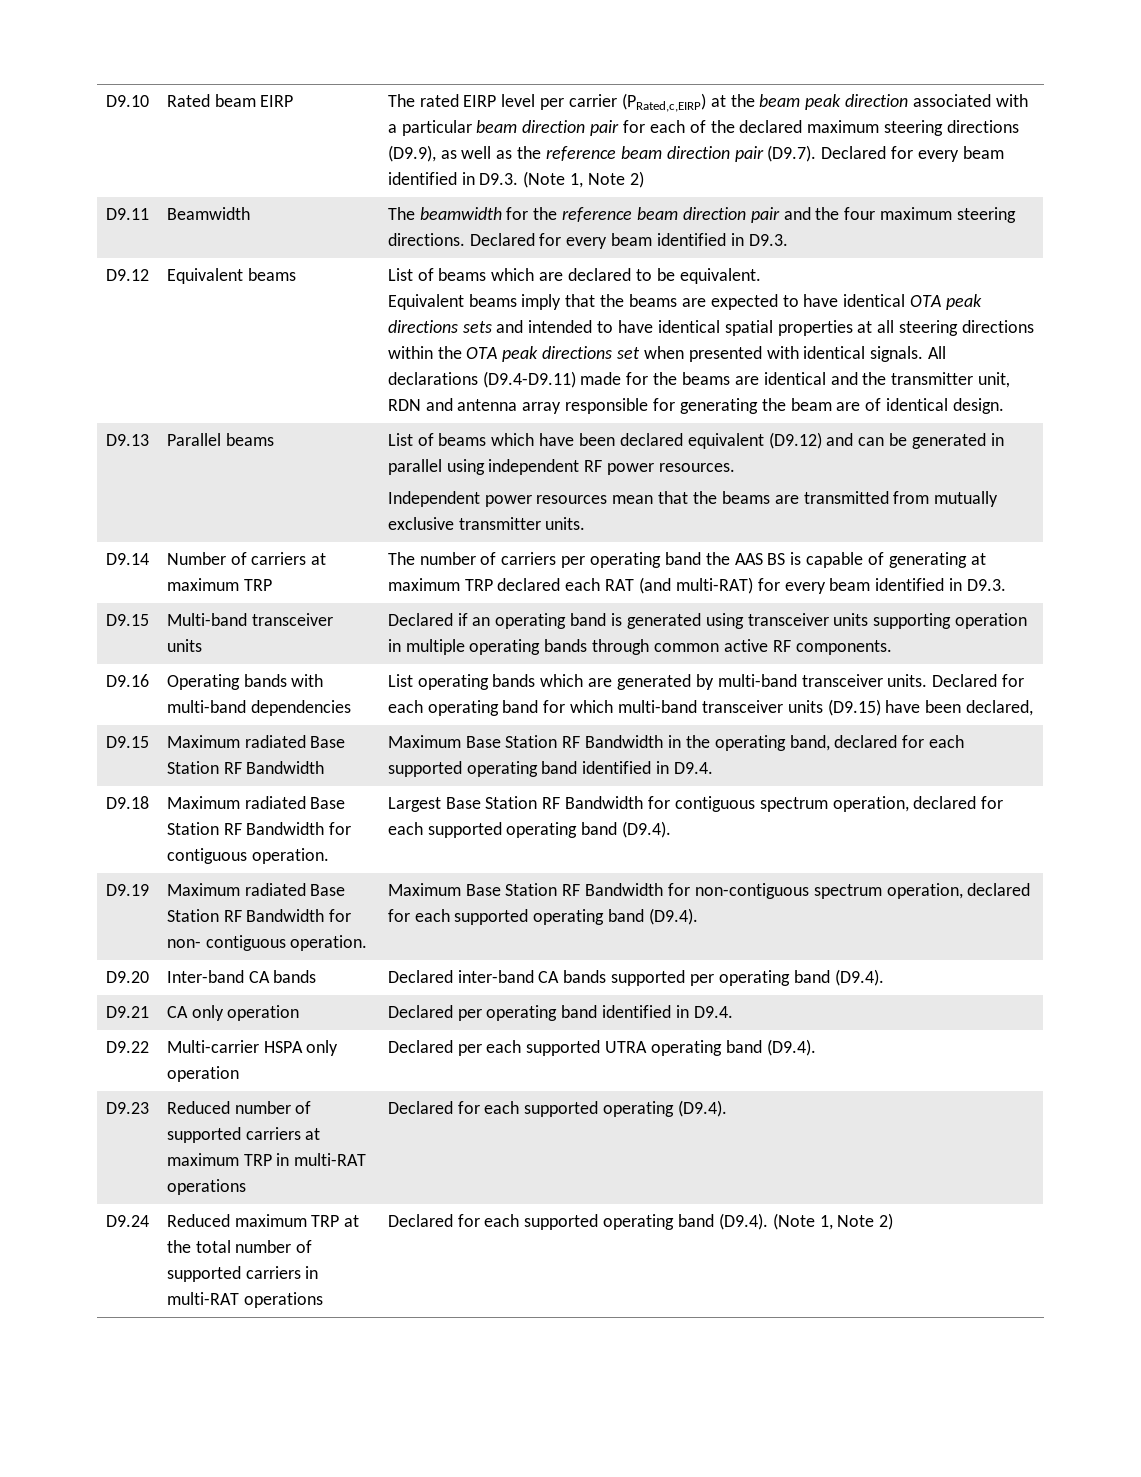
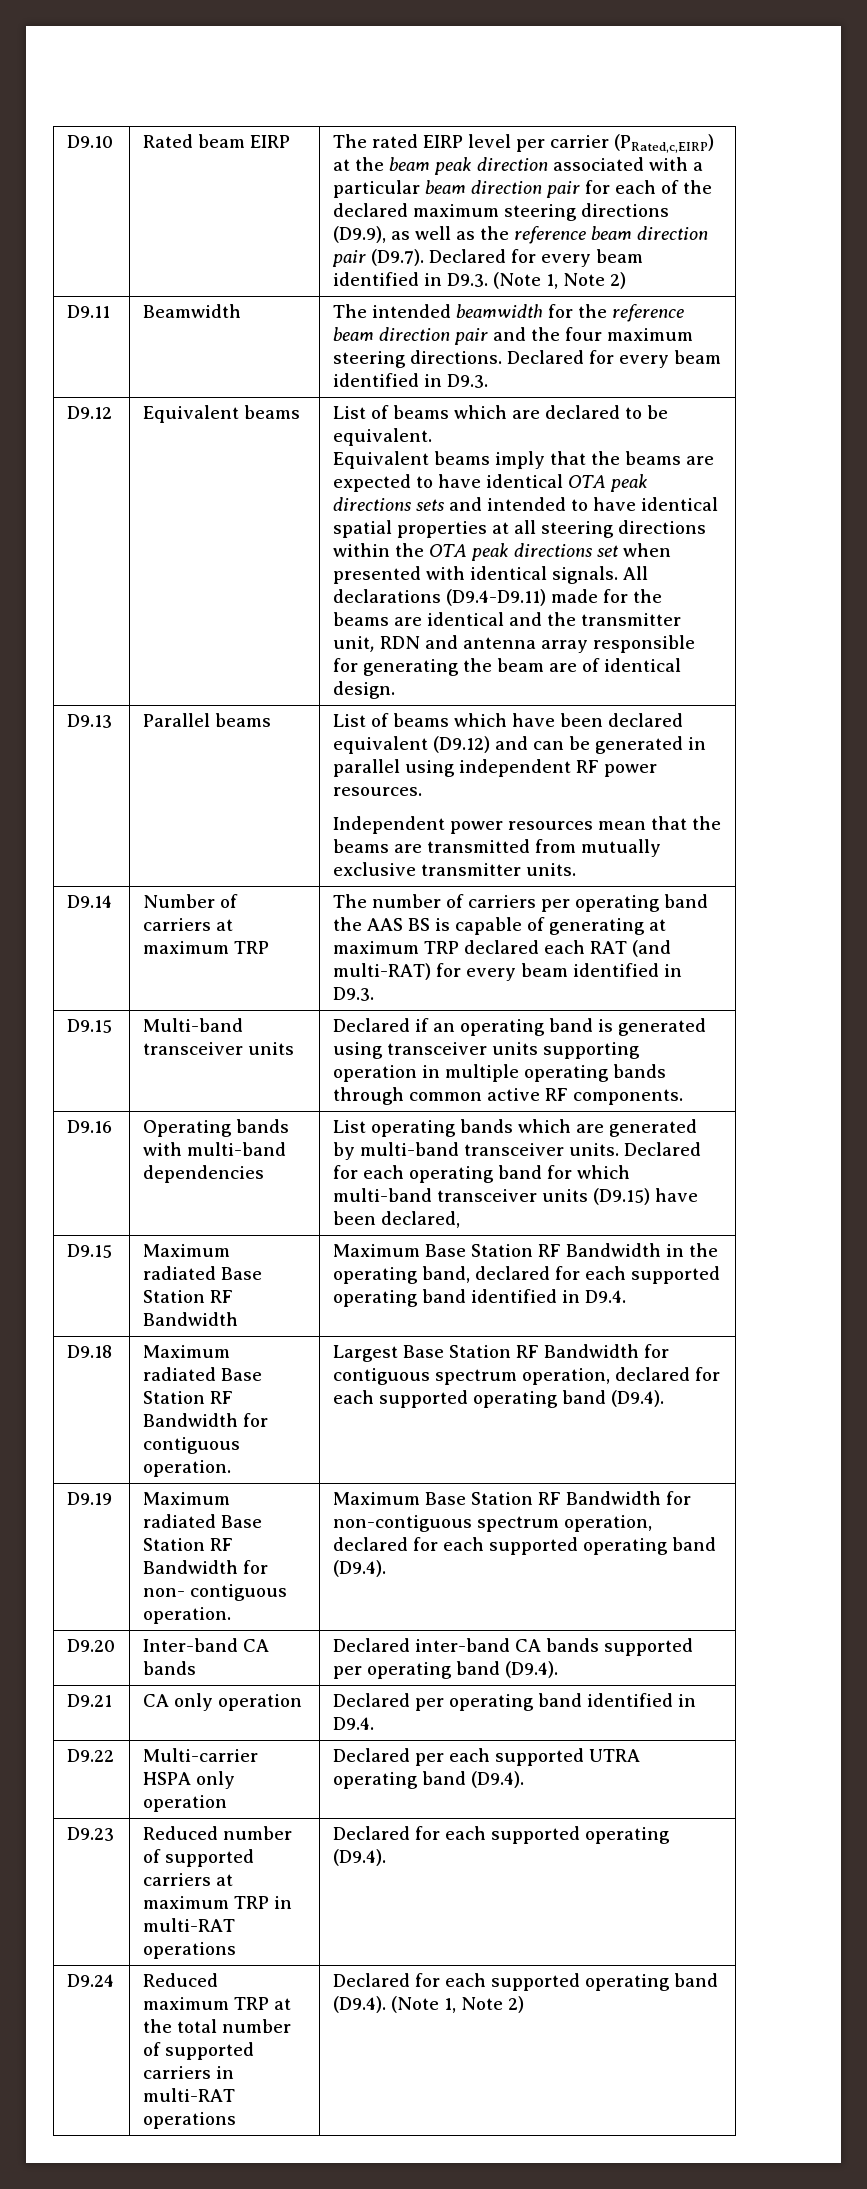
- D9.11 | Beamwidth | The beamwidth for the reference beam direction pair and the four maximum steering directions. Declared for every beam identified in D9.3.
+ D9.11 | Beamwidth | The intended beamwidth for the reference beam direction pair and the four maximum steering directions. Declared for every beam identified in D9.3.

